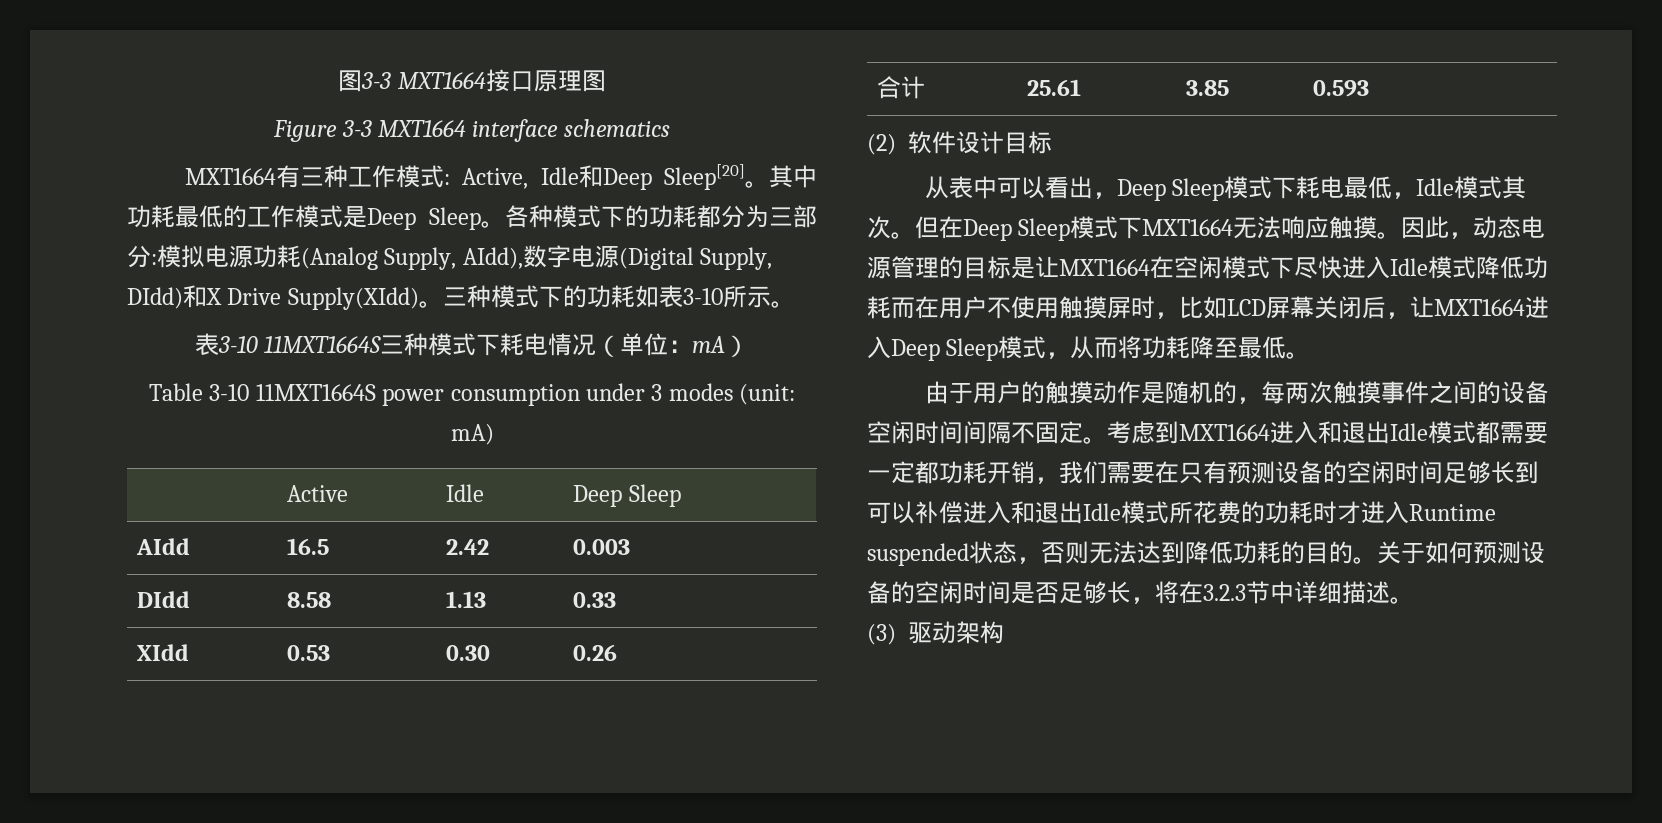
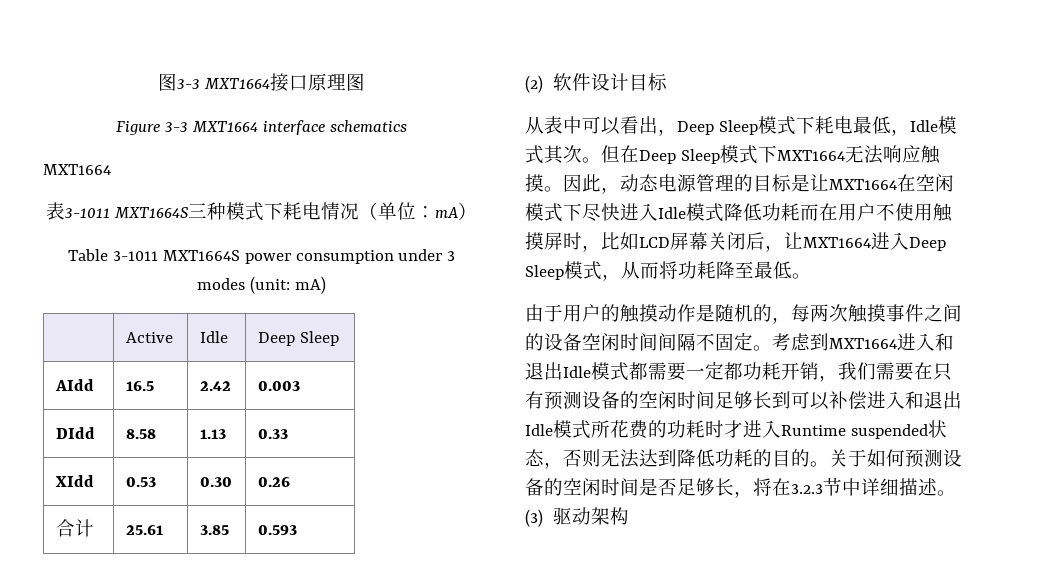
  Figure 3-3 MXT1664 interface schematics
- MXT1664有三种工作模式: Active, Idle和Deep Sleep[20]。其中功耗最低的工作模式是Deep Sleep。各种模式下的功耗都分为三部分:模拟电源功耗(Analog Supply, AIdd),数字电源(Digital Supply, DIdd)和X Drive Supply(XIdd)。三种模式下的功耗如表3-10所示。
- 表3-10 11MXT1664S三种模式下耗电情况（单位：mA）
+ MXT1664
+ 表3-1011 MXT1664S三种模式下耗电情况（单位：mA）
- Table 3-10 11MXT1664S power consumption under 3 modes (unit: mA)
+ Table 3-1011 MXT1664S power consumption under 3 modes (unit: mA)

